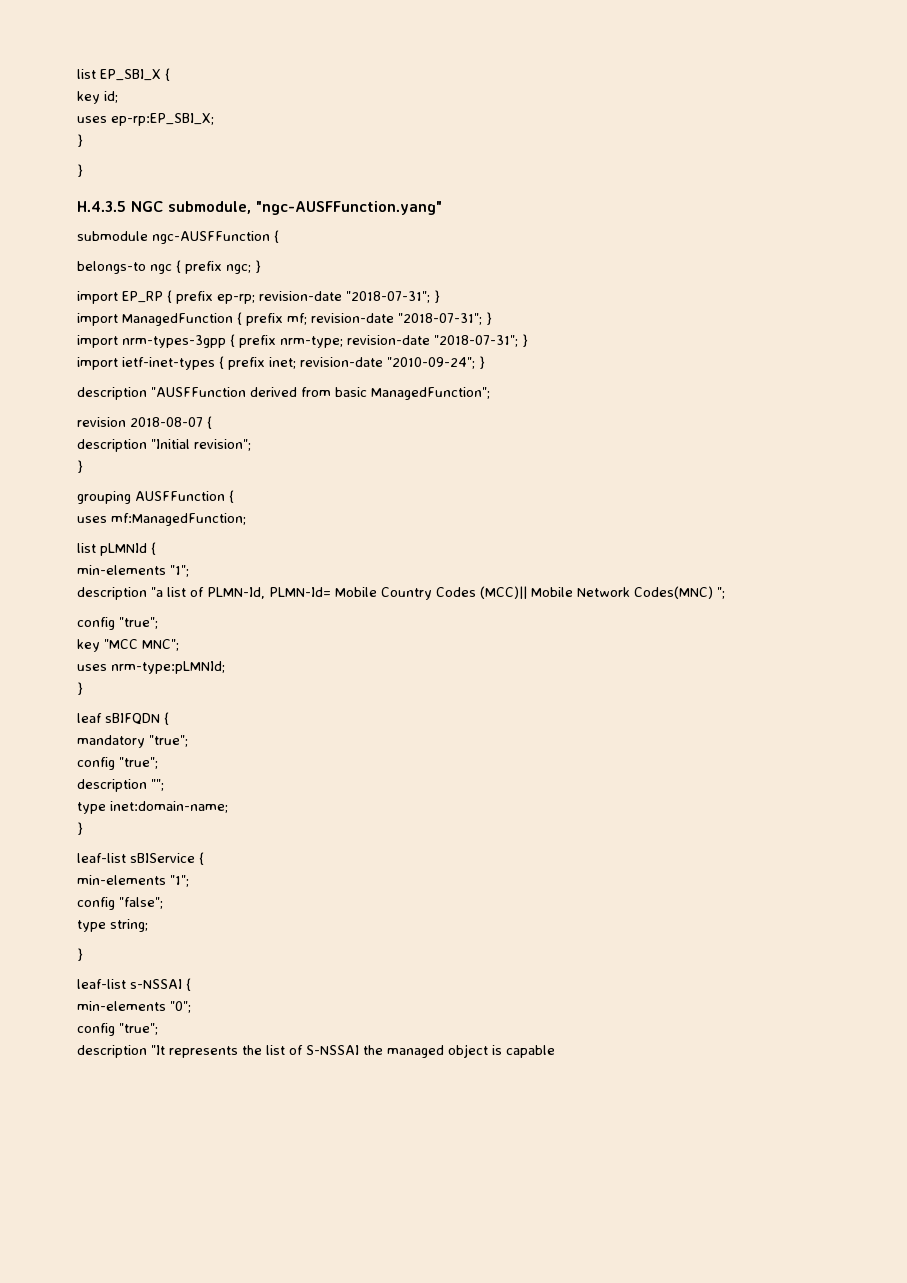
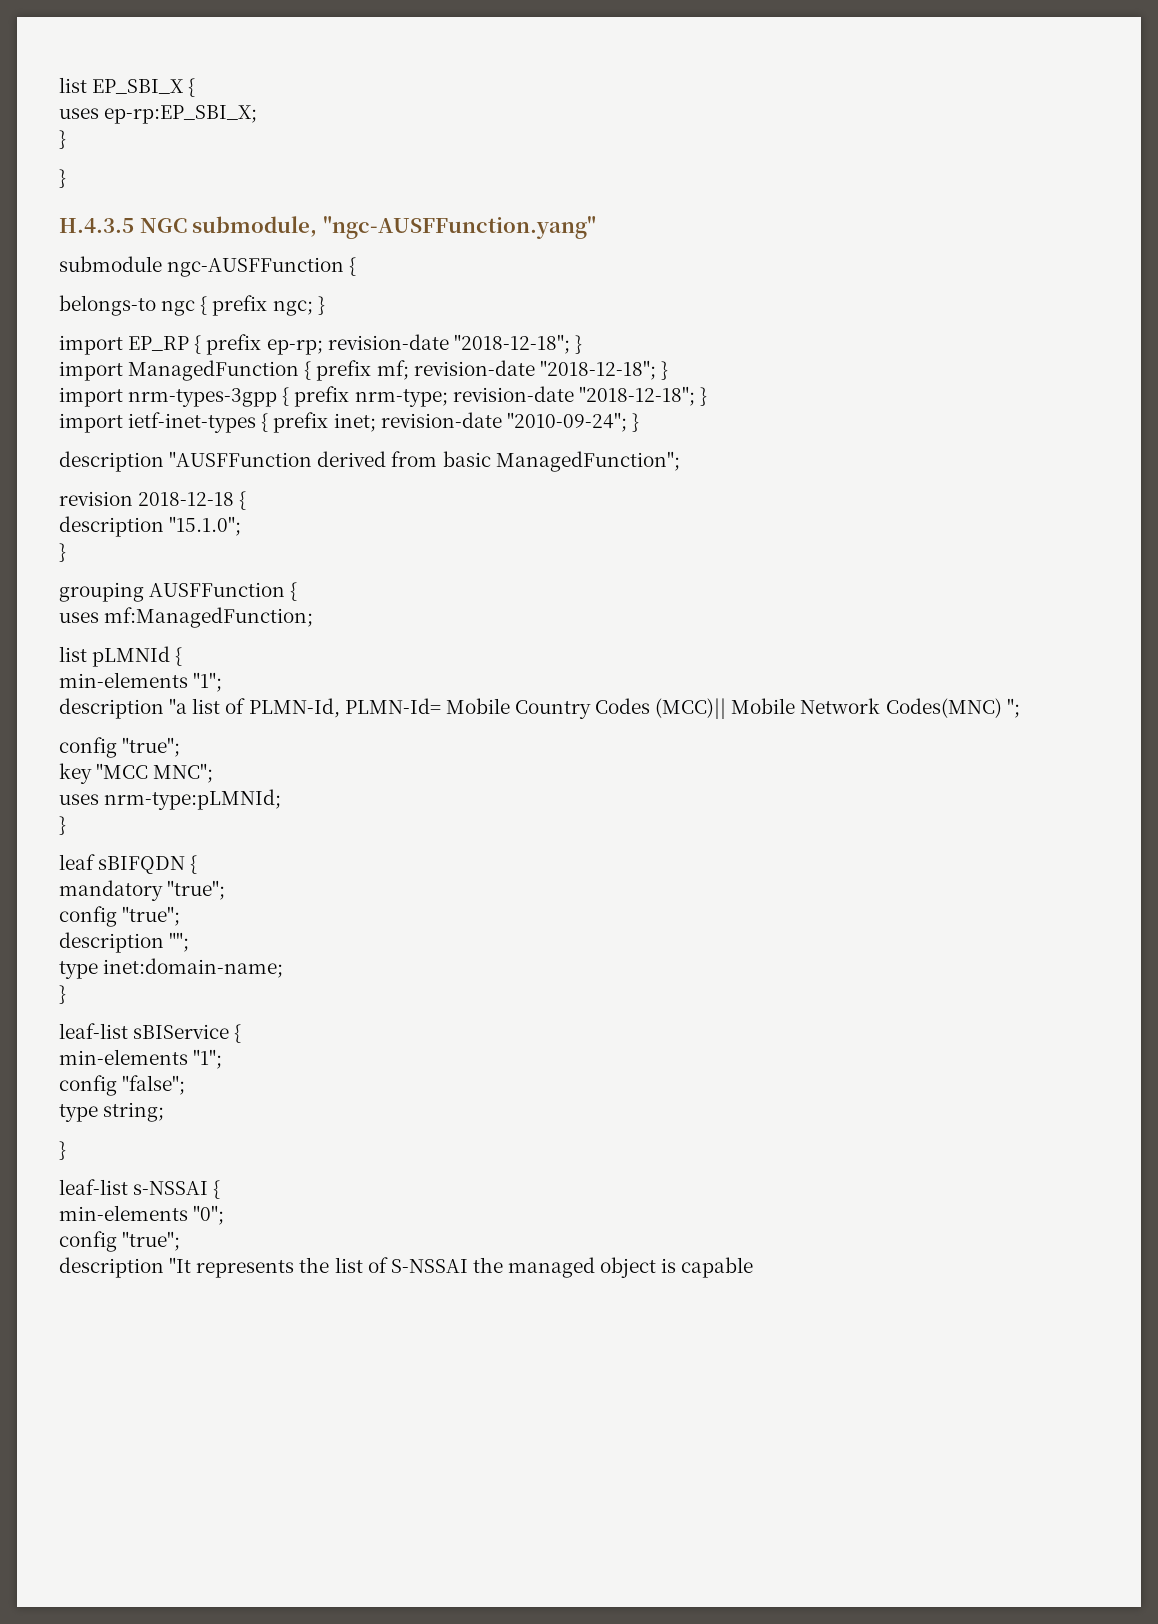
- key id;
- import EP_RP { prefix ep-rp; revision-date "2018-07-31"; }
+ import EP_RP { prefix ep-rp; revision-date "2018-12-18"; }
- import ManagedFunction { prefix mf; revision-date "2018-07-31"; }
+ import ManagedFunction { prefix mf; revision-date "2018-12-18"; }
- import nrm-types-3gpp { prefix nrm-type; revision-date "2018-07-31"; }
+ import nrm-types-3gpp { prefix nrm-type; revision-date "2018-12-18"; }
- revision 2018-08-07 {
+ revision 2018-12-18 {
- description "Initial revision";
+ description "15.1.0";

